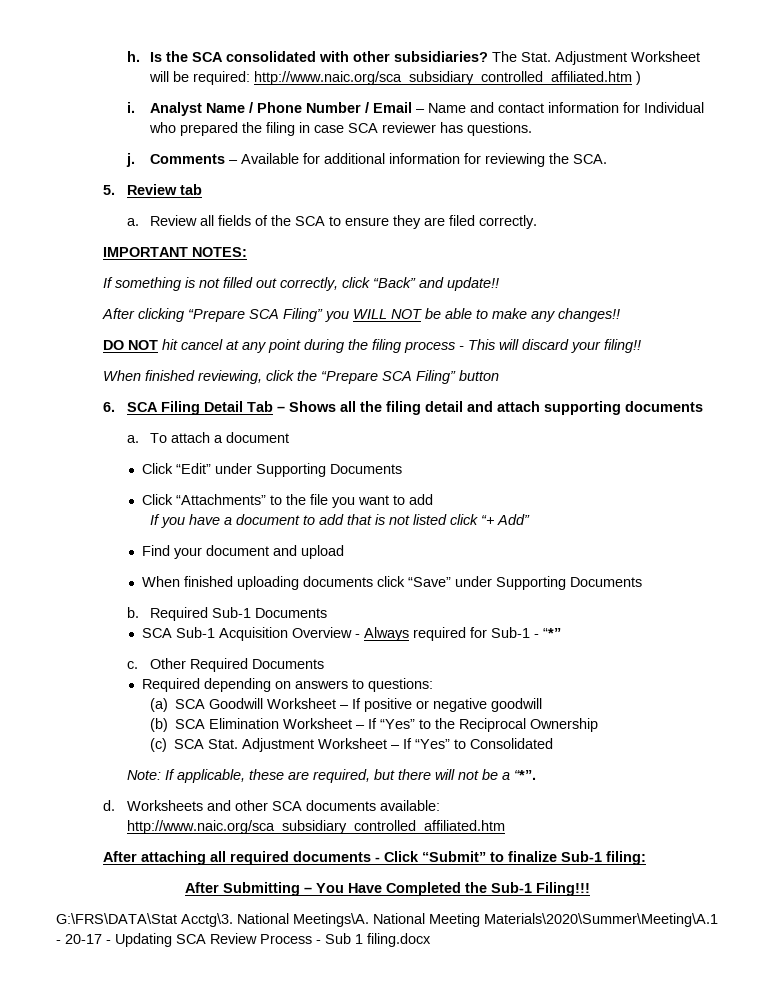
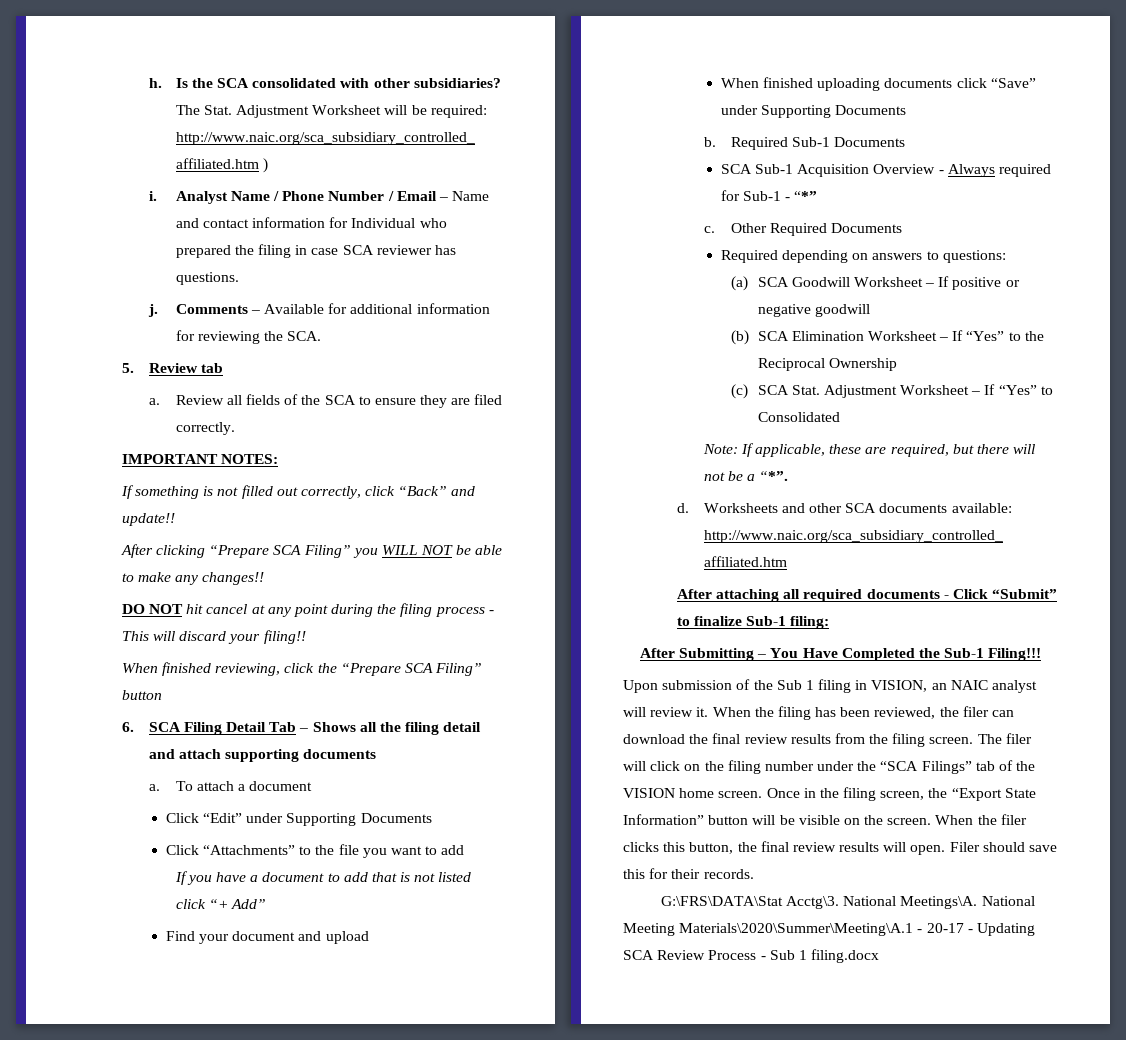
+ Upon submission of the Sub 1 filing in VISION, an NAIC analyst will review it. When the filing has been reviewed, the filer can download the final review results from the filing screen. The filer will click on the filing number under the “SCA Filings” tab of the VISION home screen. Once in the filing screen, the “Export State Information” button will be visible on the screen. When the filer clicks this button, the final review results will open. Filer should save this for their records.

